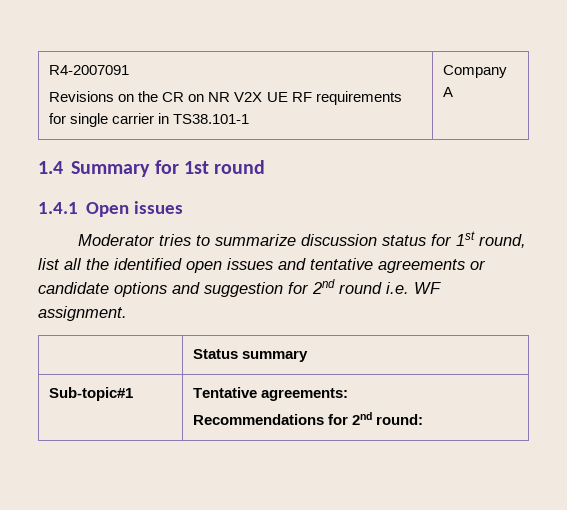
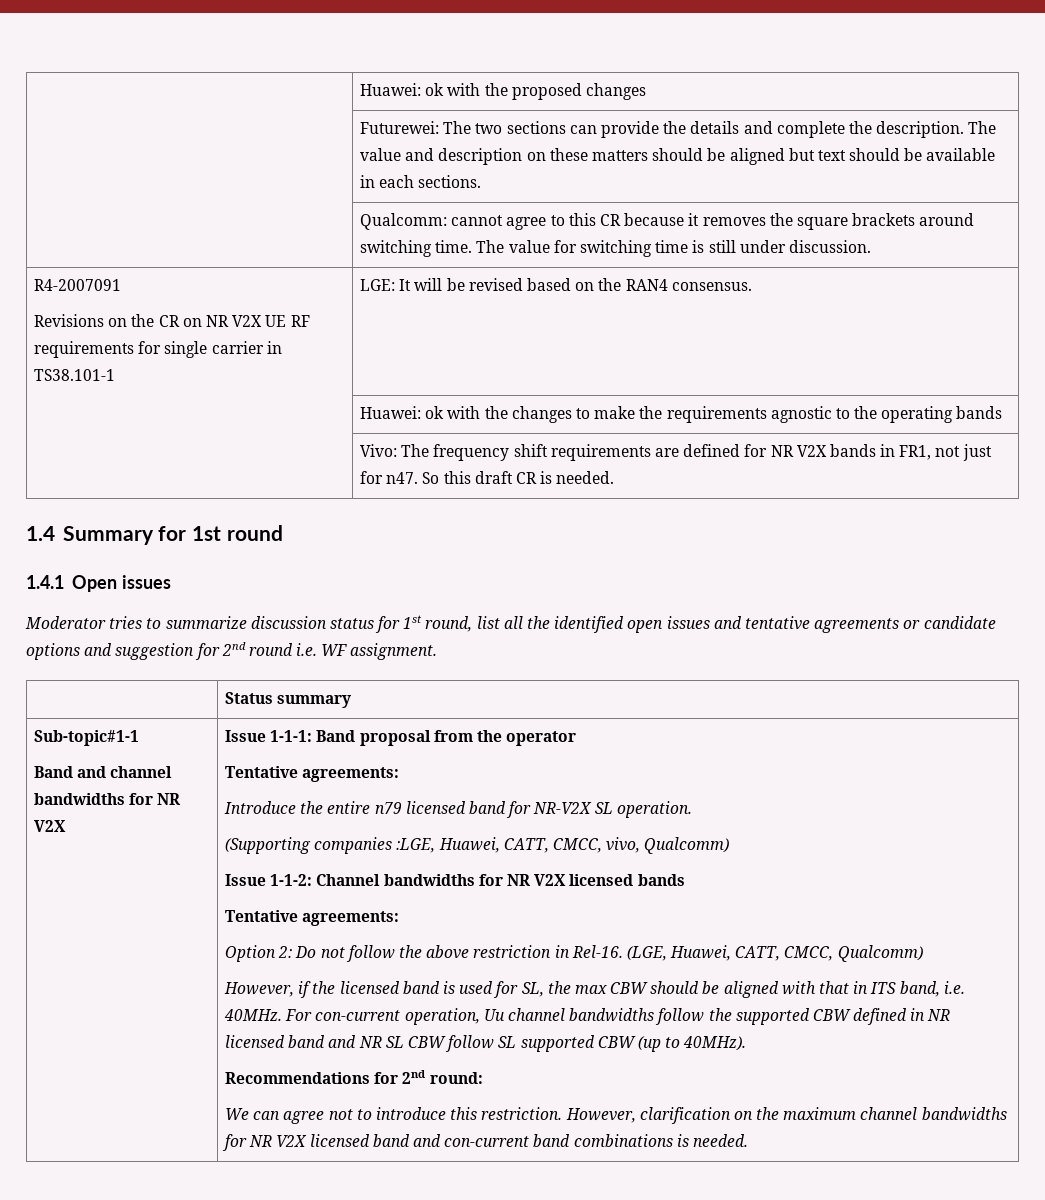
+ | Huawei: ok with the proposed changes
+ | Futurewei: The two sections can provide the details and complete the description. The value and description on these matters should be aligned but text should be available in each sections.
+ | Qualcomm: cannot agree to this CR because it removes the square brackets around switching time. The value for switching time is still under discussion.
  R4-2007091
- Revisions on the CR on NR V2X UE RF requirements for single carrier in TS38.101-1 | Company A
+ Revisions on the CR on NR V2X UE RF requirements for single carrier in TS38.101-1 | LGE: It will be revised based on the RAN4 consensus.
+ | Huawei: ok with the changes to make the requirements agnostic to the operating bands
+ | Vivo: The frequency shift requirements are defined for NR V2X bands in FR1, not just for n47. So this draft CR is needed.
- Sub-topic#1 | Tentative agreements:
+ Sub-topic#1-1
+ Band and channel bandwidths for NR V2X | Issue 1-1-1: Band proposal from the operator
+ Tentative agreements:
+ Introduce the entire n79 licensed band for NR-V2X SL operation.
+ (Supporting companies :LGE, Huawei, CATT, CMCC, vivo, Qualcomm)
+ Issue 1-1-2: Channel bandwidths for NR V2X licensed bands
+ Tentative agreements:
+ Option 2: Do not follow the above restriction in Rel-16. (LGE, Huawei, CATT, CMCC, Qualcomm)
+ However, if the licensed band is used for SL, the max CBW should be aligned with that in ITS band, i.e. 40MHz. For con-current operation, Uu channel bandwidths follow the supported CBW defined in NR licensed band and NR SL CBW follow SL supported CBW (up to 40MHz).
  Recommendations for 2nd round:
+ We can agree not to introduce this restriction. However, clarification on the maximum channel bandwidths for NR V2X licensed band and con-current band combinations is needed.

